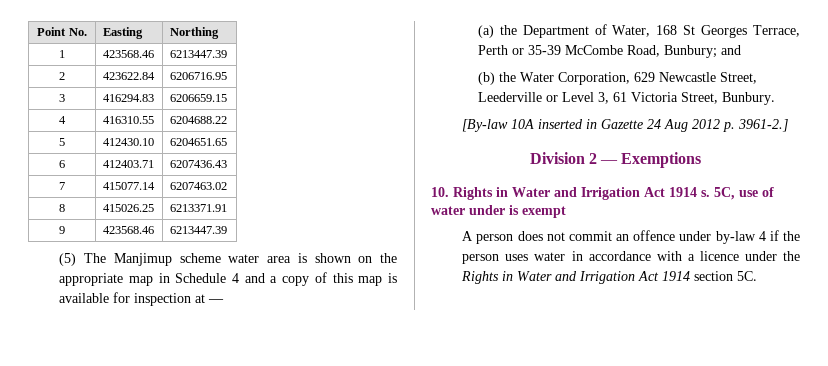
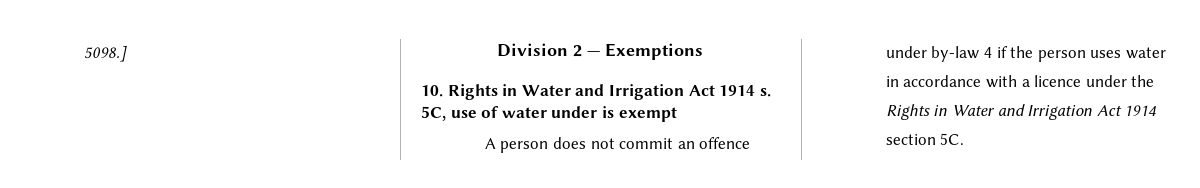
- Point No. | Easting | Northing
- 1 | 423568.46 | 6213447.39
- 2 | 423622.84 | 6206716.95
- 3 | 416294.83 | 6206659.15
- 4 | 416310.55 | 6204688.22
- 5 | 412430.10 | 6204651.65
- 6 | 412403.71 | 6207436.43
- 7 | 415077.14 | 6207463.02
- 8 | 415026.25 | 6213371.91
- 9 | 423568.46 | 6213447.39
- (5) The Manjimup scheme water area is shown on the appropriate map in Schedule 4 and a copy of this map is available for inspection at —
- (a) the Department of Water, 168 St Georges Terrace, Perth or 35-39 McCombe Road, Bunbury; and
- (b) the Water Corporation, 629 Newcastle Street, Leederville or Level 3, 61 Victoria Street, Bunbury.
- [By-law 10A inserted in Gazette 24 Aug 2012 p. 3961-2.]
+ 5098.]

